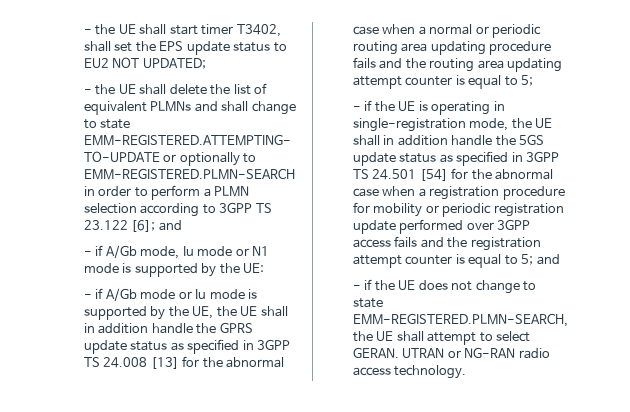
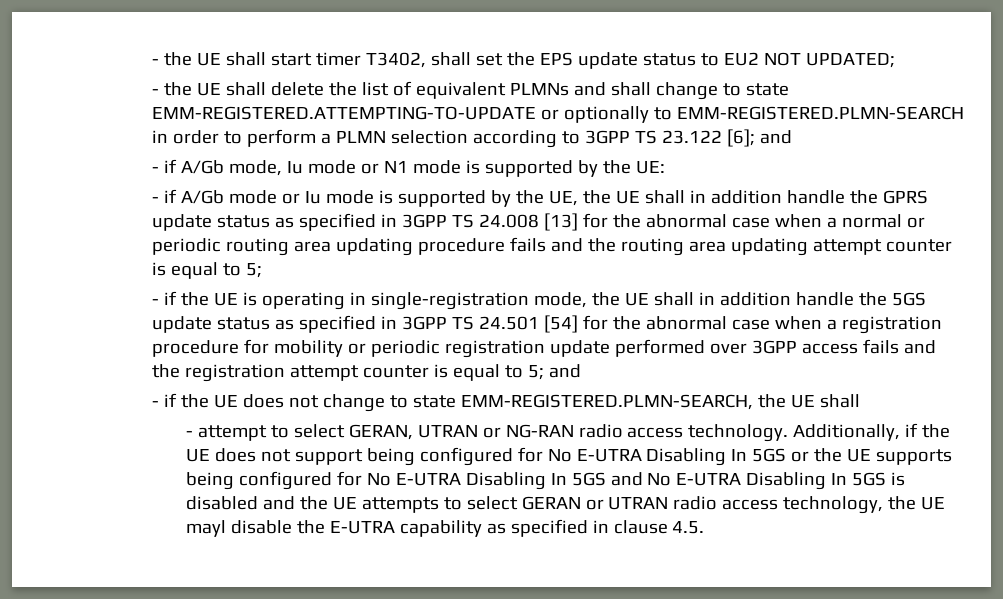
- - if the UE does not change to state EMM-REGISTERED.PLMN-SEARCH, the UE shall attempt to select GERAN. UTRAN or NG-RAN radio access technology.
+ - if the UE does not change to state EMM-REGISTERED.PLMN-SEARCH, the UE shall
+ - attempt to select GERAN, UTRAN or NG-RAN radio access technology.
+ Additionally, if the UE does not support being configured for No E-UTRA Disabling In 5GS or the UE supports being configured for No E-UTRA Disabling In 5GS and No E-UTRA Disabling In 5GS is disabled and the UE attempts to select GERAN or UTRAN radio access technology, the UE mayl disable the E-UTRA capability as specified in clause 4.5.

